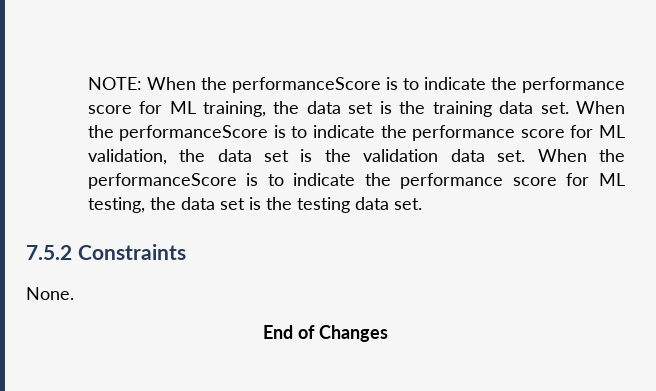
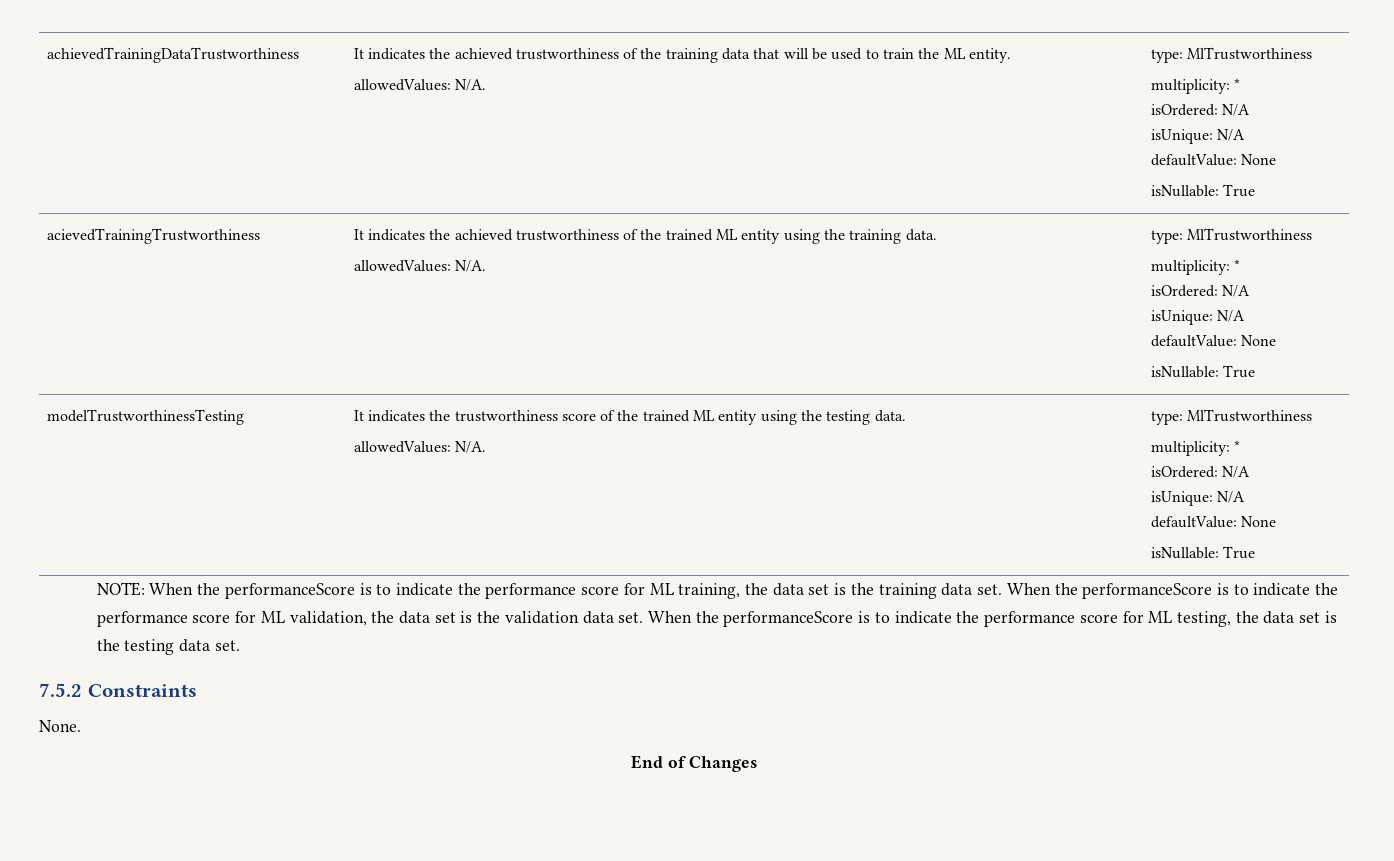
+ achievedTrainingDataTrustworthiness | It indicates the achieved trustworthiness of the training data that will be used to train the ML entity.
+ allowedValues: N/A. | type: MlTrustworthiness
+ multiplicity: *
+ isOrdered: N/A
+ isUnique: N/A
+ defaultValue: None
+ isNullable: True
+ acievedTrainingTrustworthiness | It indicates the achieved trustworthiness of the trained ML entity using the training data.
+ allowedValues: N/A. | type: MlTrustworthiness
+ multiplicity: *
+ isOrdered: N/A
+ isUnique: N/A
+ defaultValue: None
+ isNullable: True
+ modelTrustworthinessTesting | It indicates the trustworthiness score of the trained ML entity using the testing data.
+ allowedValues: N/A. | type: MlTrustworthiness
+ multiplicity: *
+ isOrdered: N/A
+ isUnique: N/A
+ defaultValue: None
+ isNullable: True

